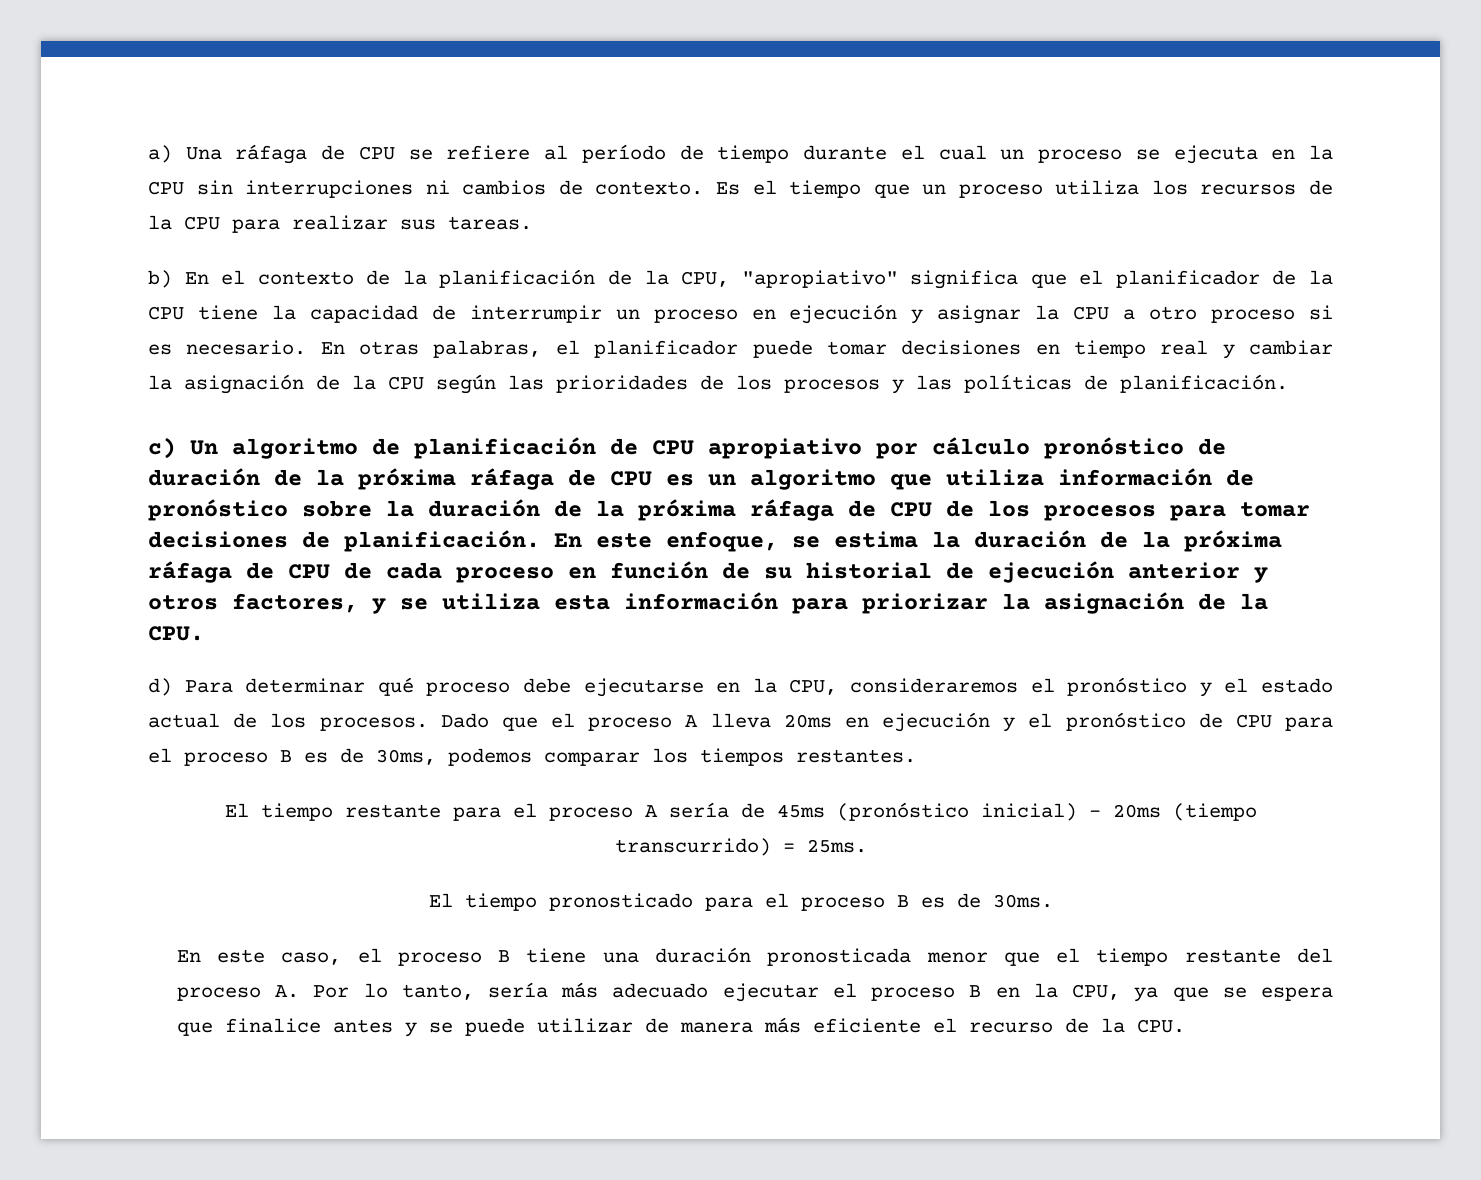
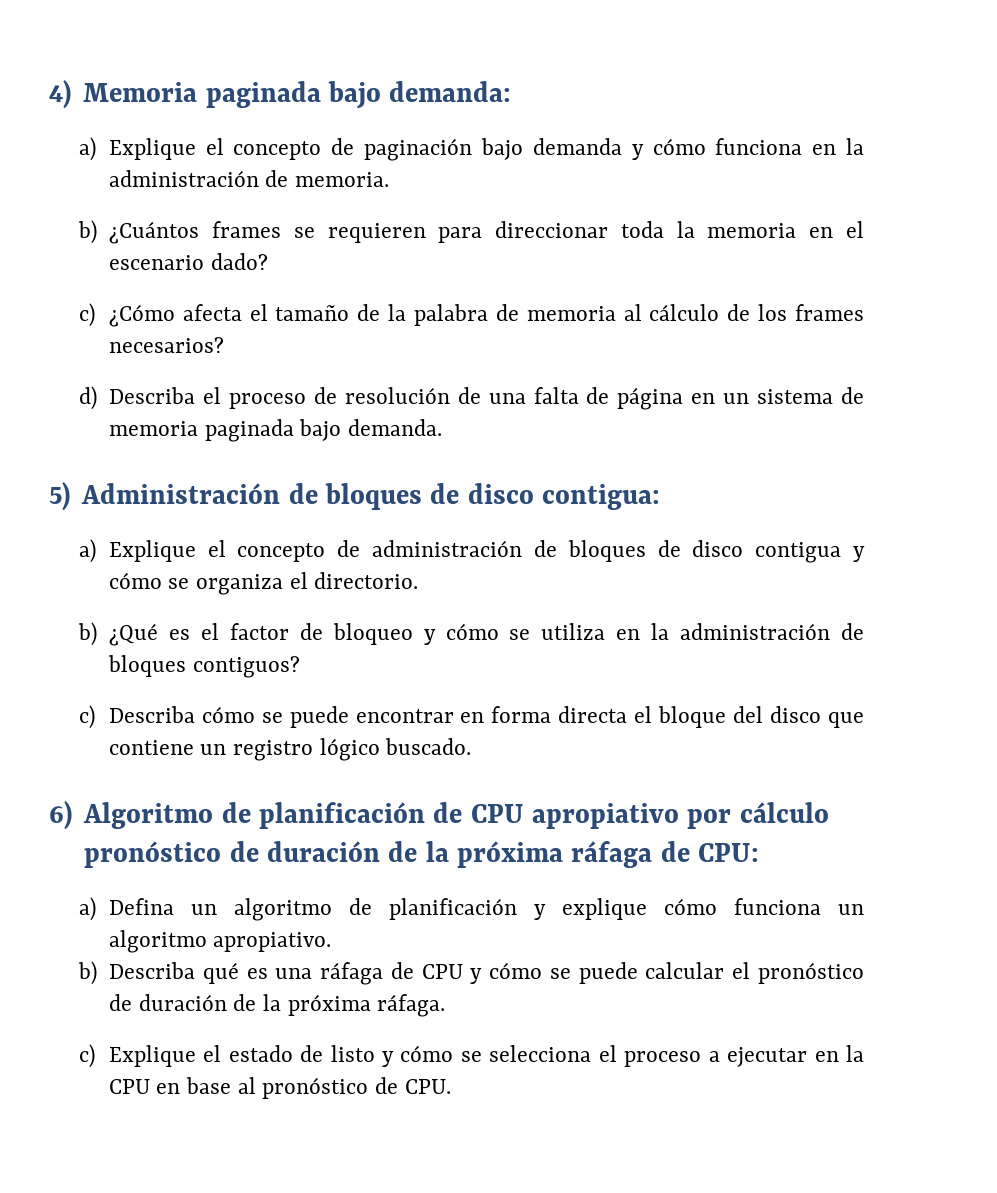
- a) Una ráfaga de CPU se refiere al período de tiempo durante el cual un proceso se ejecuta en la CPU sin interrupciones ni cambios de contexto. Es el tiempo que un proceso utiliza los recursos de la CPU para realizar sus tareas.
- b) En el contexto de la planificación de la CPU, "apropiativo" significa que el planificador de la CPU tiene la capacidad de interrumpir un proceso en ejecución y asignar la CPU a otro proceso si es necesario. En otras palabras, el planificador puede tomar decisiones en tiempo real y cambiar la asignación de la CPU según las prioridades de los procesos y las políticas de planificación.
- c) Un algoritmo de planificación de CPU apropiativo por cálculo pronóstico de duración de la próxima ráfaga de CPU es un algoritmo que utiliza información de pronóstico sobre la duración de la próxima ráfaga de CPU de los procesos para tomar decisiones de planificación. En este enfoque, se estima la duración de la próxima ráfaga de CPU de cada proceso en función de su historial de ejecución anterior y otros factores, y se utiliza esta información para priorizar la asignación de la CPU.
- d) Para determinar qué proceso debe ejecutarse en la CPU, consideraremos el pronóstico y el estado actual de los procesos. Dado que el proceso A lleva 20ms en ejecución y el pronóstico de CPU para el proceso B es de 30ms, podemos comparar los tiempos restantes.
- El tiempo restante para el proceso A sería de 45ms (pronóstico inicial) - 20ms (tiempo transcurrido) = 25ms.
- El tiempo pronosticado para el proceso B es de 30ms.
- En este caso, el proceso B tiene una duración pronosticada menor que el tiempo restante del proceso A. Por lo tanto, sería más adecuado ejecutar el proceso B en la CPU, ya que se espera que finalice antes y se puede utilizar de manera más eficiente el recurso de la CPU.
+ 4) Memoria paginada bajo demanda:
+ a) Explique el concepto de paginación bajo demanda y cómo funciona en la administración de memoria.
+ b) ¿Cuántos frames se requieren para direccionar toda la memoria en el escenario dado?
+ c) ¿Cómo afecta el tamaño de la palabra de memoria al cálculo de los frames necesarios?
+ d) Describa el proceso de resolución de una falta de página en un sistema de memoria paginada bajo demanda.
+ 5) Administración de bloques de disco contigua:
+ a) Explique el concepto de administración de bloques de disco contigua y cómo se organiza el directorio.
+ b) ¿Qué es el factor de bloqueo y cómo se utiliza en la administración de bloques contiguos?
+ c) Describa cómo se puede encontrar en forma directa el bloque del disco que contiene un registro lógico buscado.
+ 6) Algoritmo de planificación de CPU apropiativo por cálculo pronóstico de duración de la próxima ráfaga de CPU:
+ a) Defina un algoritmo de planificación y explique cómo funciona un algoritmo apropiativo.
+ b) Describa qué es una ráfaga de CPU y cómo se puede calcular el pronóstico de duración de la próxima ráfaga.
+ c) Explique el estado de listo y cómo se selecciona el proceso a ejecutar en la CPU en base al pronóstico de CPU.

